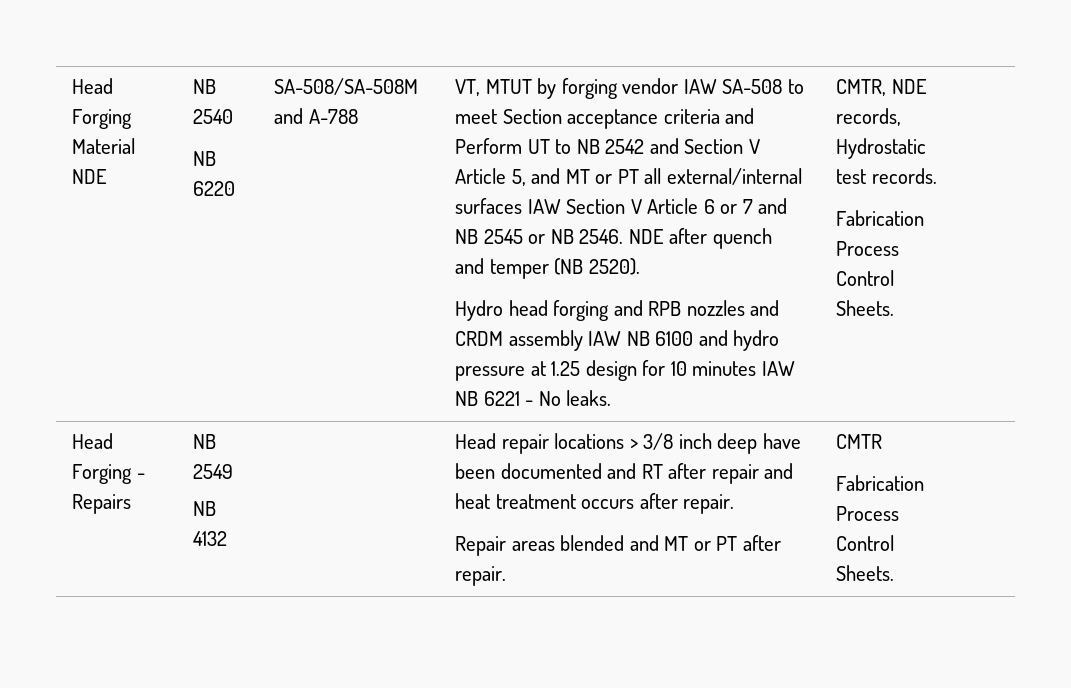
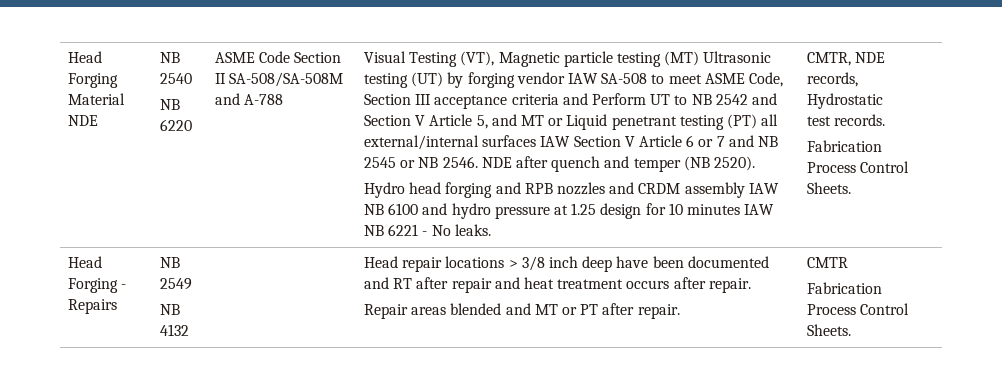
- SA-508/SA-508M and A-788
+ ASME Code Section II SA-508/SA-508M and A-788
- VT, MTUT by forging vendor IAW SA-508 to meet Section acceptance criteria and Perform UT to NB 2542 and Section V Article 5, and MT or PT all external/internal surfaces IAW Section V Article 6 or 7 and NB 2545 or NB 2546.
+ Visual Testing (VT), Magnetic particle testing (MT) Ultrasonic testing (UT) by forging vendor IAW SA-508 to meet ASME Code, Section III acceptance criteria and Perform UT to NB 2542 and Section V Article 5, and MT or Liquid penetrant testing (PT) all external/internal surfaces IAW Section V Article 6 or 7 and NB 2545 or NB 2546.

